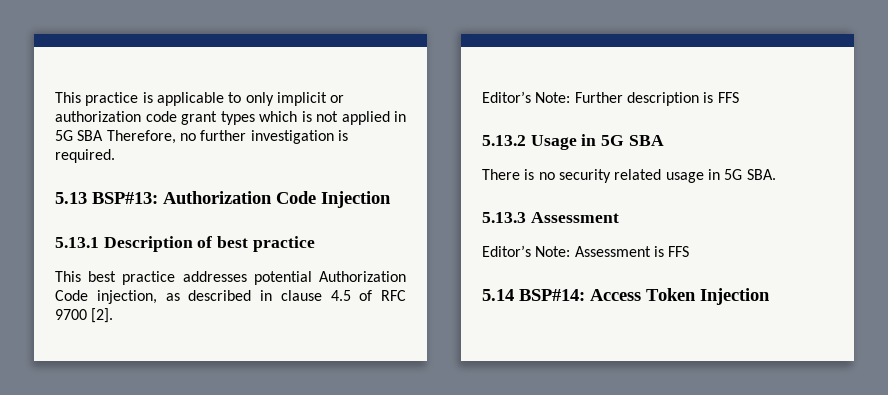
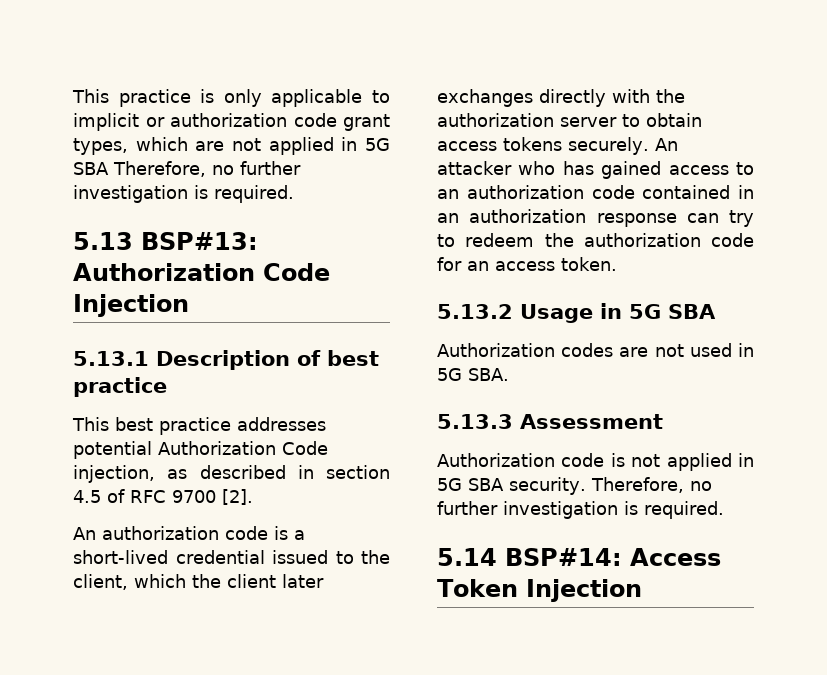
- This practice is applicable to only implicit or authorization code grant types which is not applied in 5G SBA Therefore, no further investigation is required.
+ This practice is only applicable to implicit or authorization code grant types, which are not applied in 5G SBA Therefore, no further investigation is required.
- This best practice addresses potential Authorization Code injection, as described in clause 4.5 of RFC 9700 [2].
+ This best practice addresses potential Authorization Code injection, as described in section 4.5 of RFC 9700 [2].
- Editor’s Note: Further description is FFS
+ An authorization code is a short-lived credential issued to the client, which the client later exchanges directly with the authorization server to obtain access tokens securely. An attacker who has gained access to an authorization code contained in an authorization response can try to redeem the authorization code for an access token.
- There is no security related usage in 5G SBA.
+ Authorization codes are not used in 5G SBA.
- Editor’s Note: Assessment is FFS
+ Authorization code is not applied in 5G SBA security. Therefore, no further investigation is required.

